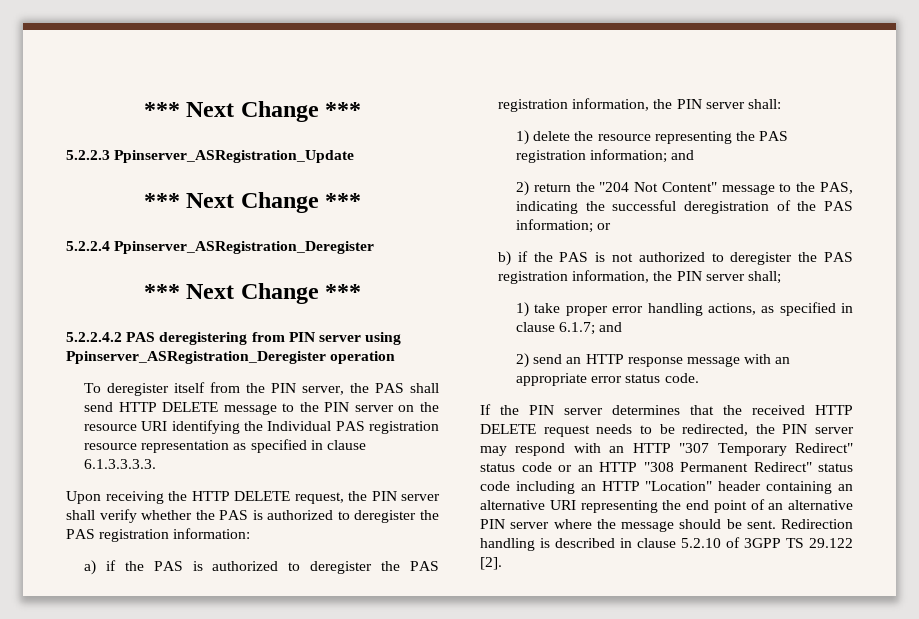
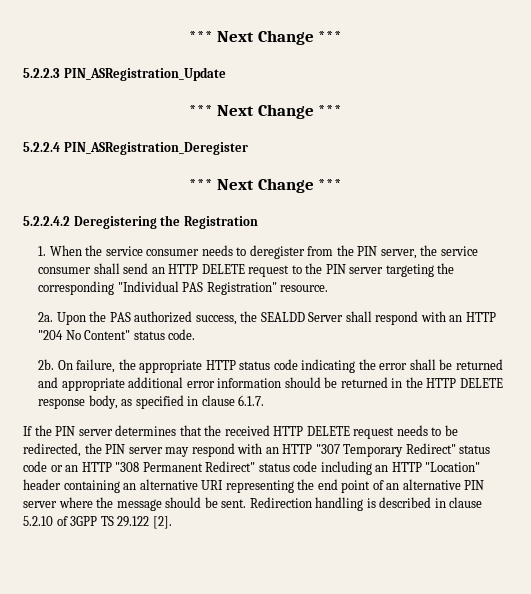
- 5.2.2.3 Ppinserver_ASRegistration_Update
+ 5.2.2.3 PIN_ASRegistration_Update
- 5.2.2.4 Ppinserver_ASRegistration_Deregister
+ 5.2.2.4 PIN_ASRegistration_Deregister
- 5.2.2.4.2 PAS deregistering from PIN server using Ppinserver_ASRegistration_Deregister operation
- To deregister itself from the PIN server, the PAS shall send HTTP DELETE message to the PIN server on the resource URI identifying the Individual PAS registration resource representation as specified in clause 6.1.3.3.3.3.
- Upon receiving the HTTP DELETE request, the PIN server shall verify whether the PAS is authorized to deregister the PAS registration information:
- a) if the PAS is authorized to deregister the PAS registration information, the PIN server shall:
- 1) delete the resource representing the PAS registration information; and
- 2) return the "204 Not Content" message to the PAS, indicating the successful deregistration of the PAS information; or
- b) if the PAS is not authorized to deregister the PAS registration information, the PIN server shall;
- 1) take proper error handling actions, as specified in clause 6.1.7; and
- 2) send an HTTP response message with an appropriate error status code.
+ 5.2.2.4.2 Deregistering the Registration
+ 1. When the service consumer needs to deregister from the PIN server, the service consumer shall send an HTTP DELETE request to the PIN server targeting the corresponding "Individual PAS Registration" resource.
+ 2a. Upon the PAS authorized success, the SEALDD Server shall respond with an HTTP "204 No Content" status code.
+ 2b. On failure, the appropriate HTTP status code indicating the error shall be returned and appropriate additional error information should be returned in the HTTP DELETE response body, as specified in clause 6.1.7.

